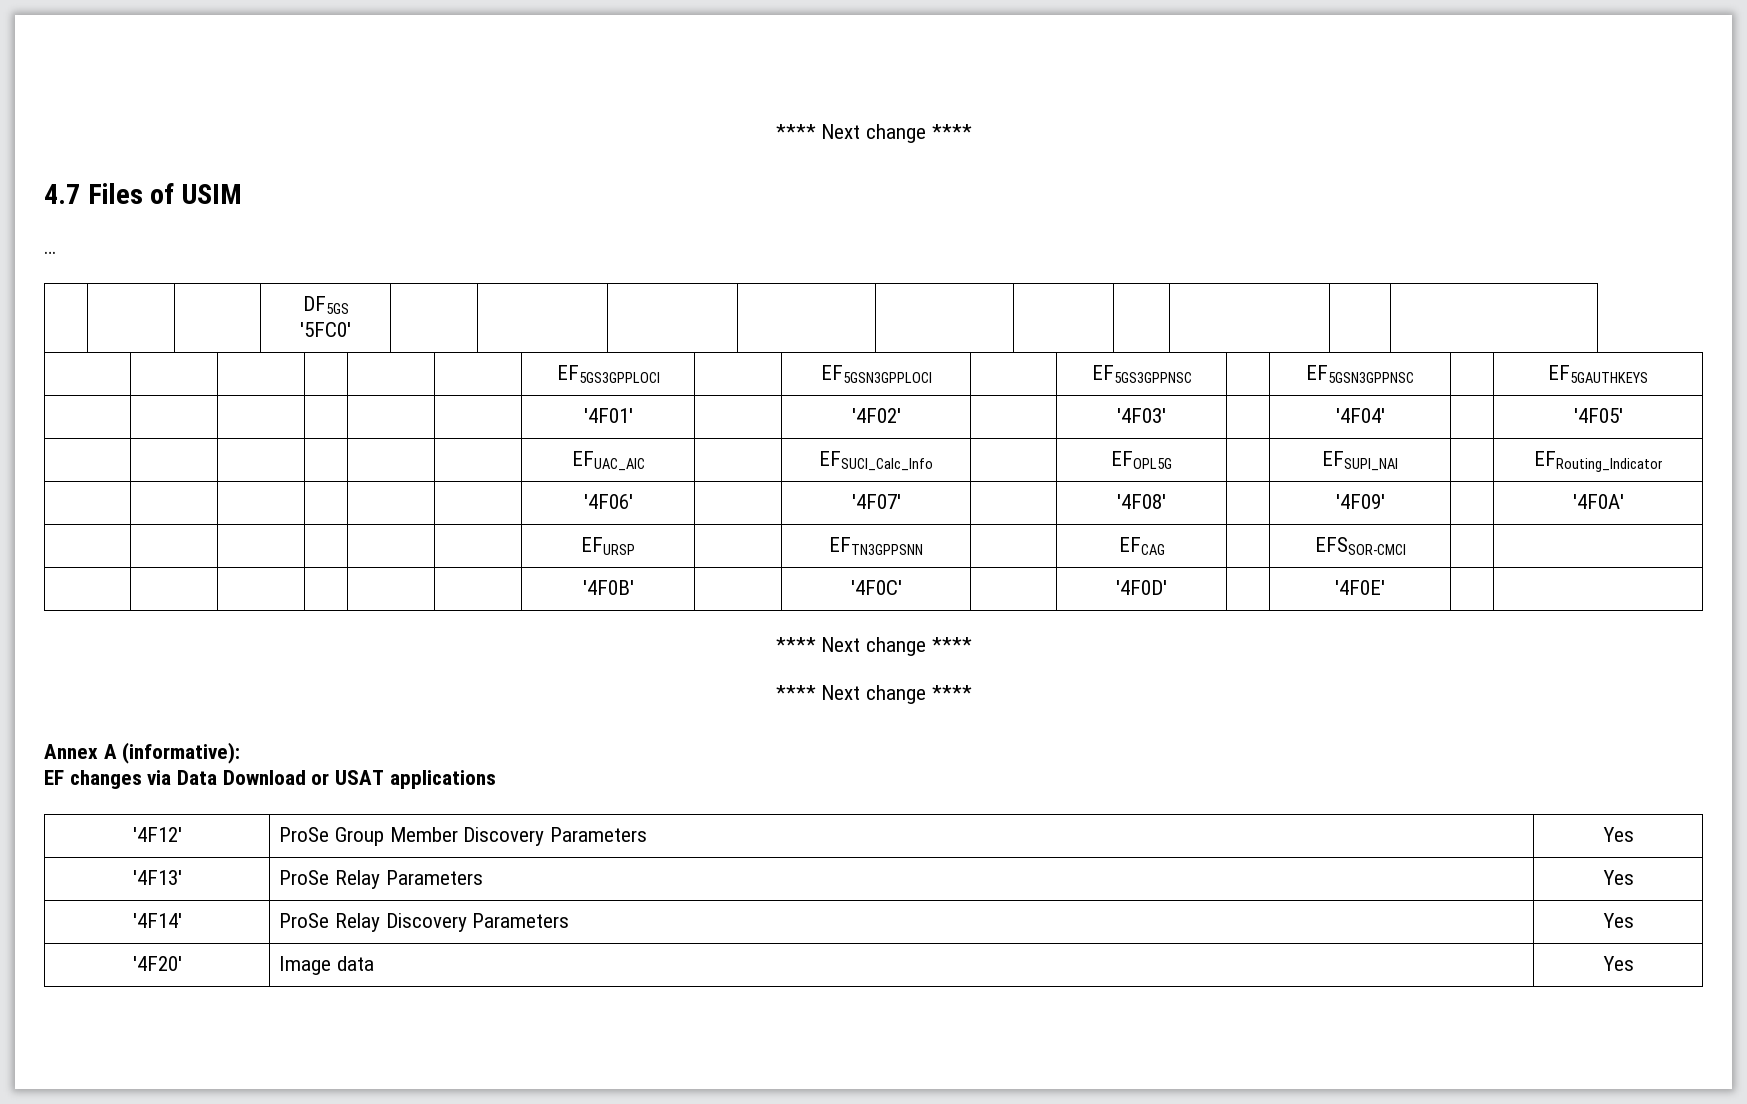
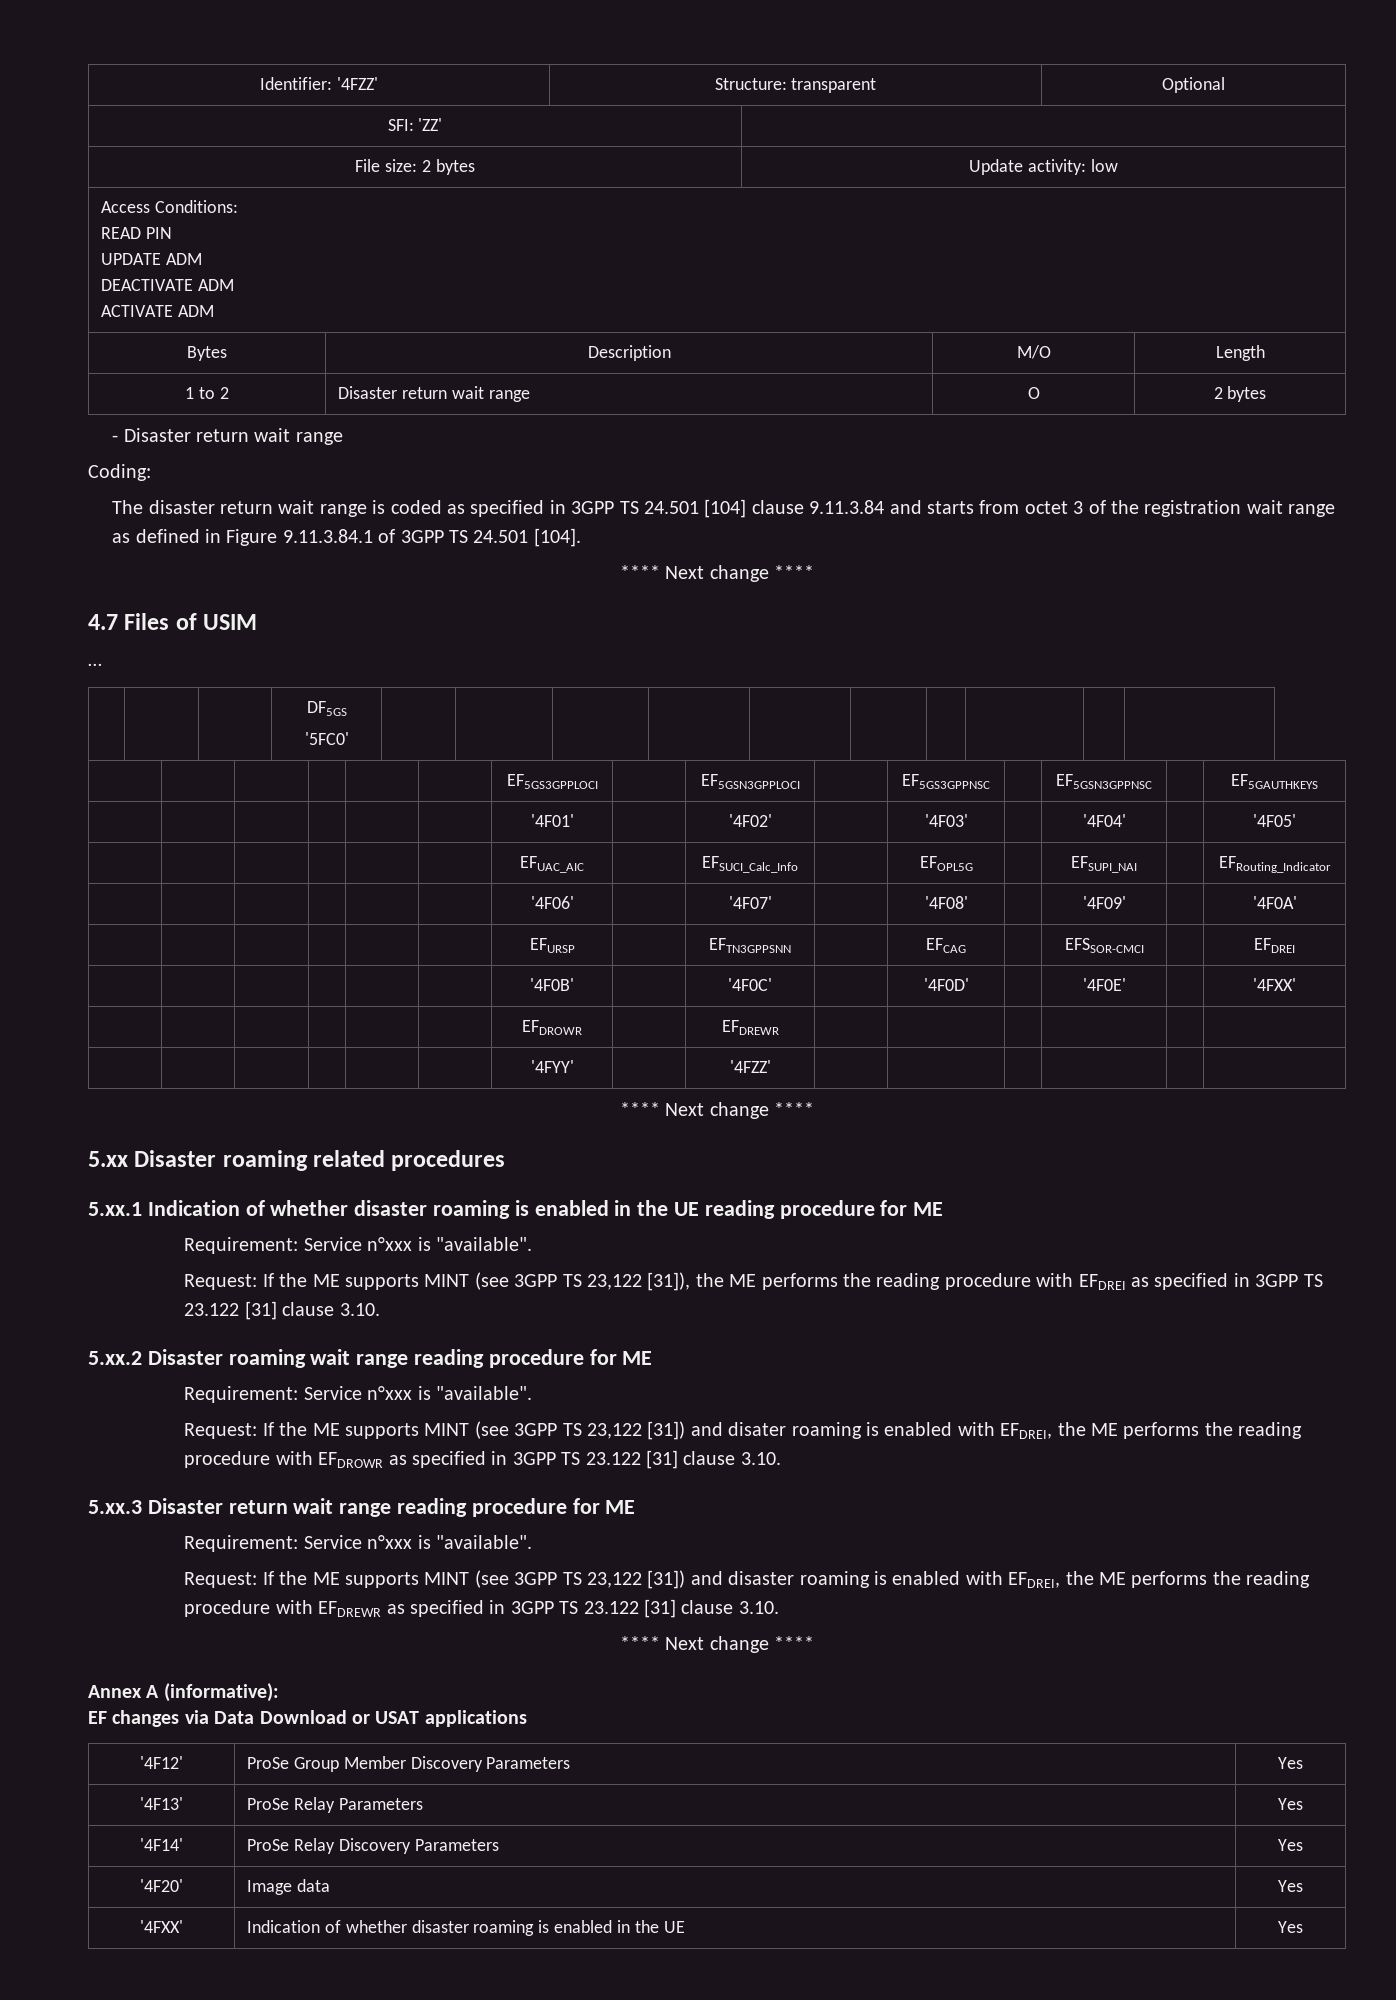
+ Identifier: '4FZZ' | Structure: transparent | Optional
+ SFI: 'ZZ' |
+ File size: 2 bytes | Update activity: low
+ Access Conditions:
+ READ PIN
+ UPDATE ADM
+ DEACTIVATE ADM
+ ACTIVATE ADM
+ Bytes | Description | M/O | Length
+ 1 to 2 | Disaster return wait range | O | 2 bytes
+ - Disaster return wait range
+ Coding:
+ The disaster return wait range is coded as specified in 3GPP TS 24.501 [104] clause 9.11.3.84 and starts from octet 3 of the registration wait range as defined in Figure 9.11.3.84.1 of 3GPP TS 24.501 [104].
- | | | | | | EFURSP | | EFTN3GPPSNN | | EFCAG | | EFSSOR-CMCI | |
+ | | | | | | EFURSP | | EFTN3GPPSNN | | EFCAG | | EFSSOR-CMCI | | EFDREI
- | | | | | | '4F0B' | | '4F0C' | | '4F0D' | | '4F0E' | |
+ | | | | | | '4F0B' | | '4F0C' | | '4F0D' | | '4F0E' | | '4FXX'
+ | | | | | | EFDROWR | | EFDREWR | | | | | |
+ | | | | | | '4FYY' | | '4FZZ' | | | | | |
  **** Next change ****
+ 5.xx Disaster roaming related procedures
+ 5.xx.1 Indication of whether disaster roaming is enabled in the UE reading procedure for ME
+ Requirement: Service n°xxx is "available".
+ Request: If the ME supports MINT (see 3GPP TS 23,122 [31]), the ME performs the reading procedure with EFDREI as specified in 3GPP TS 23.122 [31] clause 3.10.
+ 5.xx.2 Disaster roaming wait range reading procedure for ME
+ Requirement: Service n°xxx is "available".
+ Request: If the ME supports MINT (see 3GPP TS 23,122 [31]) and disater roaming is enabled with EFDREI, the ME performs the reading procedure with EFDROWR as specified in 3GPP TS 23.122 [31] clause 3.10.
+ 5.xx.3 Disaster return wait range reading procedure for ME
+ Requirement: Service n°xxx is "available".
+ Request: If the ME supports MINT (see 3GPP TS 23,122 [31]) and disaster roaming is enabled with EFDREI, the ME performs the reading procedure with EFDREWR as specified in 3GPP TS 23.122 [31] clause 3.10.
+ '4FXX' | Indication of whether disaster roaming is enabled in the UE | Yes

